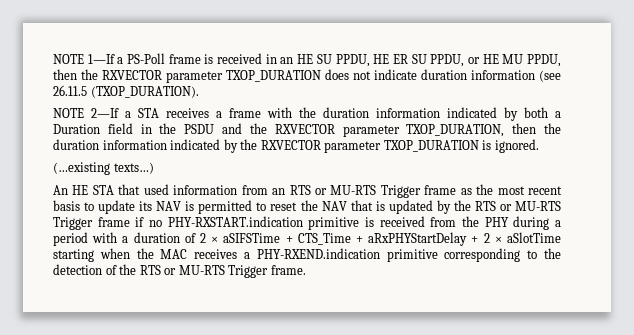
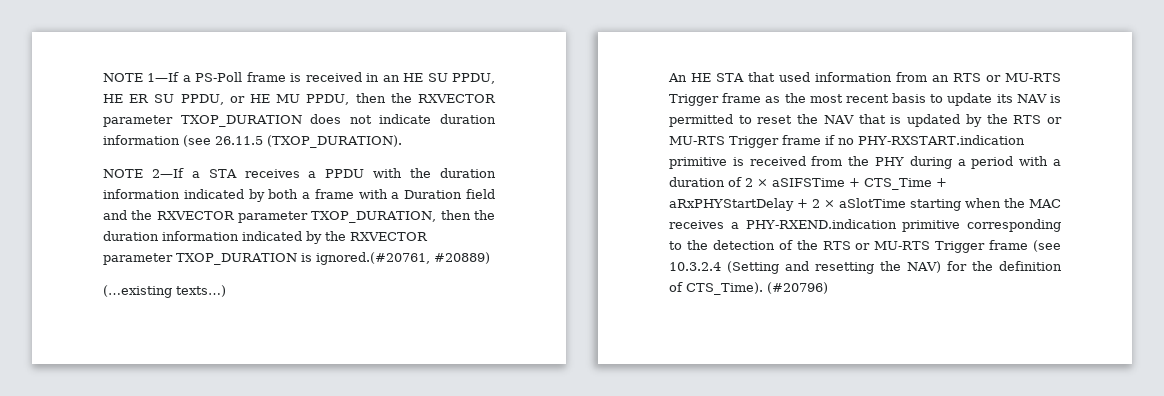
- NOTE 2—If a STA receives a frame with the duration information indicated by both a Duration field in the PSDU and the RXVECTOR parameter TXOP_DURATION, then the duration information indicated by the RXVECTOR parameter TXOP_DURATION is ignored.
+ NOTE 2—If a STA receives a PPDU with the duration information indicated by both a frame with a Duration field and the RXVECTOR parameter TXOP_DURATION, then the duration information indicated by the RXVECTOR parameter TXOP_DURATION is ignored.(#20761, #20889)
- An HE STA that used information from an RTS or MU-RTS Trigger frame as the most recent basis to update its NAV is permitted to reset the NAV that is updated by the RTS or MU-RTS Trigger frame if no PHY-RXSTART.indication primitive is received from the PHY during a period with a duration of 2 × aSIFSTime + CTS_Time + aRxPHYStartDelay + 2 × aSlotTime starting when the MAC receives a PHY-RXEND.indication primitive corresponding to the detection of the RTS or MU-RTS Trigger frame.
+ An HE STA that used information from an RTS or MU-RTS Trigger frame as the most recent basis to update its NAV is permitted to reset the NAV that is updated by the RTS or MU-RTS Trigger frame if no PHY-RXSTART.indication primitive is received from the PHY during a period with a duration of 2 × aSIFSTime + CTS_Time + aRxPHYStartDelay + 2 × aSlotTime starting when the MAC receives a PHY-RXEND.indication primitive corresponding to the detection of the RTS or MU-RTS Trigger frame (see 10.3.2.4 (Setting and resetting the NAV) for the definition of CTS_Time). (#20796)

